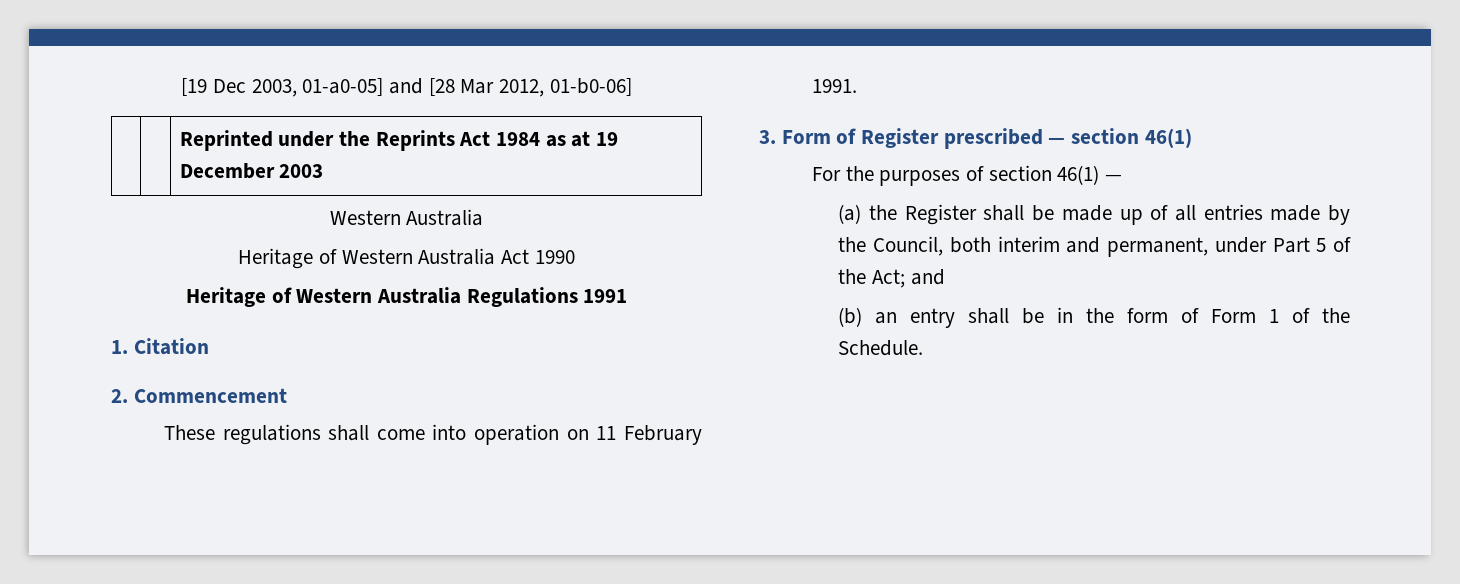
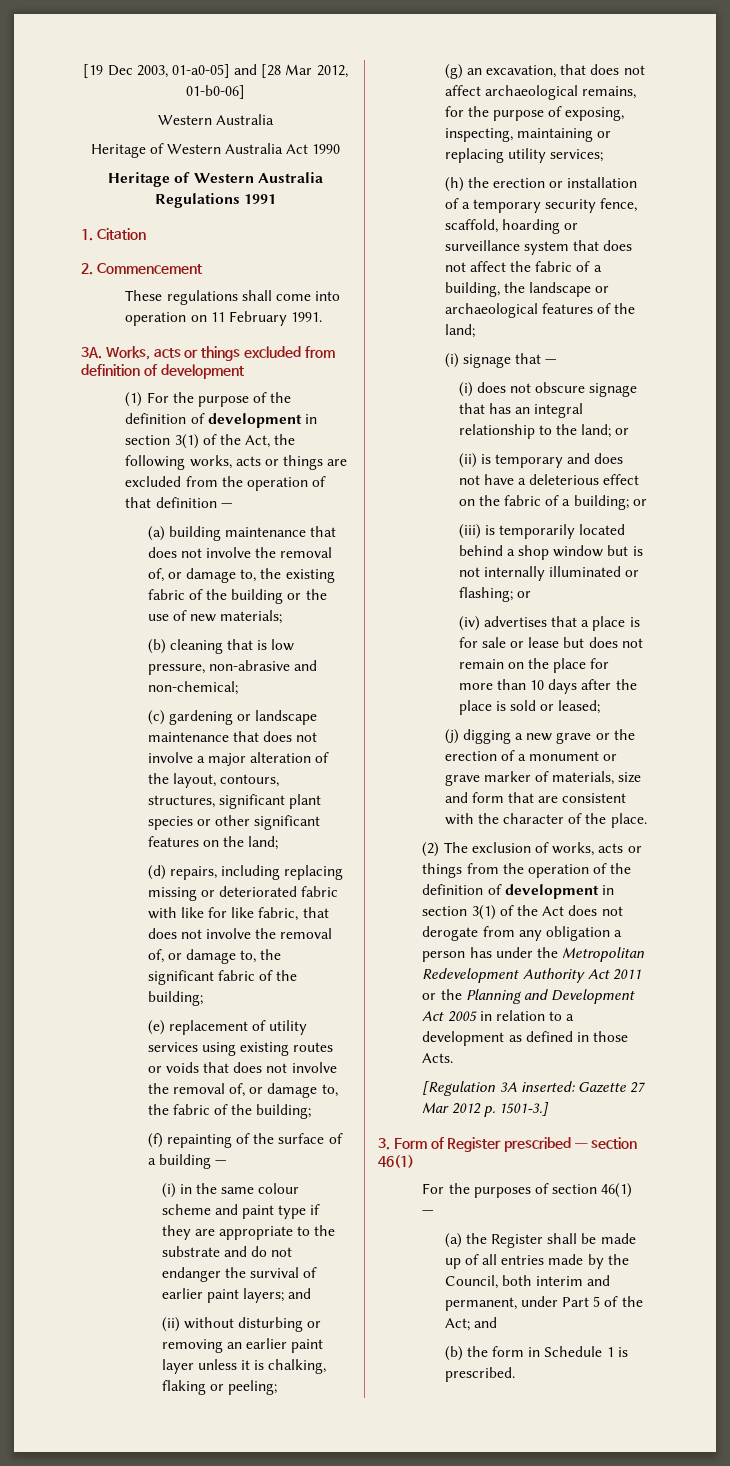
- | | Reprinted under the Reprints Act 1984 as at 19 December 2003
+ 3A. Works, acts or things excluded from definition of development
+ (1) For the purpose of the definition of development in section 3(1) of the Act, the following works, acts or things are excluded from the operation of that definition —
+ (a) building maintenance that does not involve the removal of, or damage to, the existing fabric of the building or the use of new materials;
+ (b) cleaning that is low pressure, non-abrasive and non-chemical;
+ (c) gardening or landscape maintenance that does not involve a major alteration of the layout, contours, structures, significant plant species or other significant features on the land;
+ (d) repairs, including replacing missing or deteriorated fabric with like for like fabric, that does not involve the removal of, or damage to, the significant fabric of the building;
+ (e) replacement of utility services using existing routes or voids that does not involve the removal of, or damage to, the fabric of the building;
+ (f) repainting of the surface of a building —
+ (i) in the same colour scheme and paint type if they are appropriate to the substrate and do not endanger the survival of earlier paint layers; and
+ (ii) without disturbing or removing an earlier paint layer unless it is chalking, flaking or peeling;
+ (g) an excavation, that does not affect archaeological remains, for the purpose of exposing, inspecting, maintaining or replacing utility services;
+ (h) the erection or installation of a temporary security fence, scaffold, hoarding or surveillance system that does not affect the fabric of a building, the landscape or archaeological features of the land;
+ (i) signage that —
+ (i) does not obscure signage that has an integral relationship to the land; or
+ (ii) is temporary and does not have a deleterious effect on the fabric of a building; or
+ (iii) is temporarily located behind a shop window but is not internally illuminated or flashing; or
+ (iv) advertises that a place is for sale or lease but does not remain on the place for more than 10 days after the place is sold or leased;
+ (j) digging a new grave or the erection of a monument or grave marker of materials, size and form that are consistent with the character of the place.
+ (2) The exclusion of works, acts or things from the operation of the definition of development in section 3(1) of the Act does not derogate from any obligation a person has under the Metropolitan Redevelopment Authority Act 2011 or the Planning and Development Act 2005 in relation to a development as defined in those Acts.
+ [Regulation 3A inserted: Gazette 27 Mar 2012 p. 1501-3.]
- (b) an entry shall be in the form of Form 1 of the Schedule.
+ (b) the form in Schedule 1 is prescribed.

